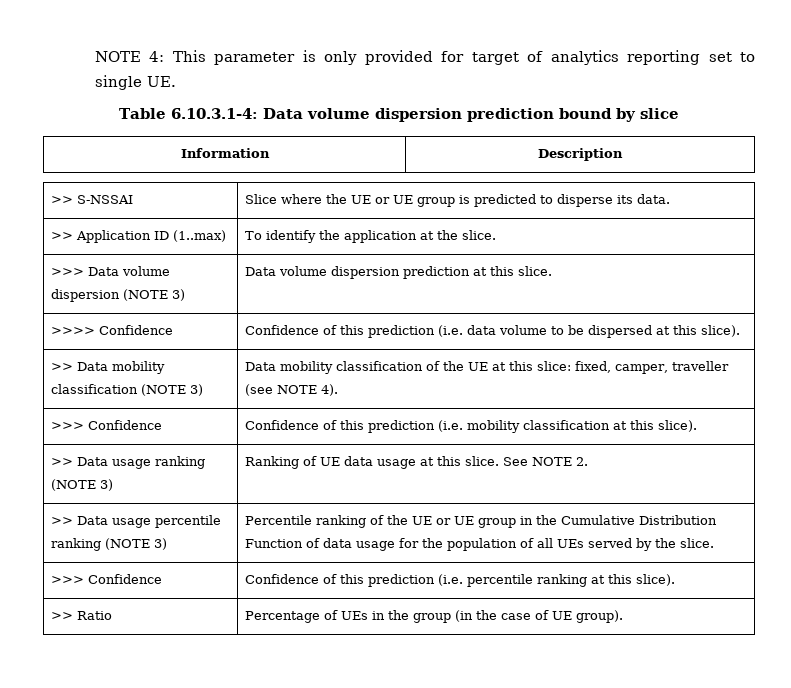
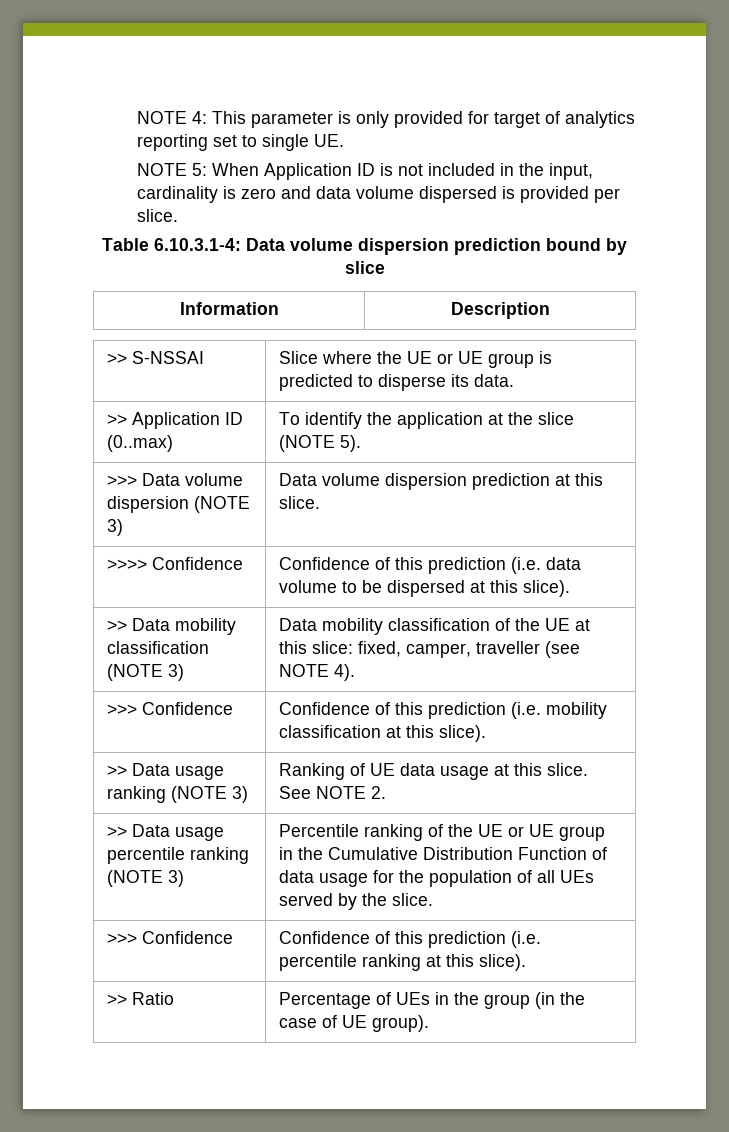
+ NOTE 5: When Application ID is not included in the input, cardinality is zero and data volume dispersed is provided per slice.
- >> Application ID (1..max) | To identify the application at the slice.
+ >> Application ID (0..max) | To identify the application at the slice (NOTE 5).

